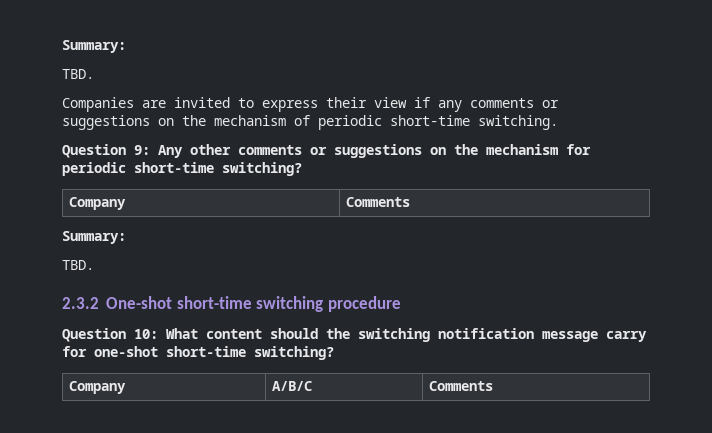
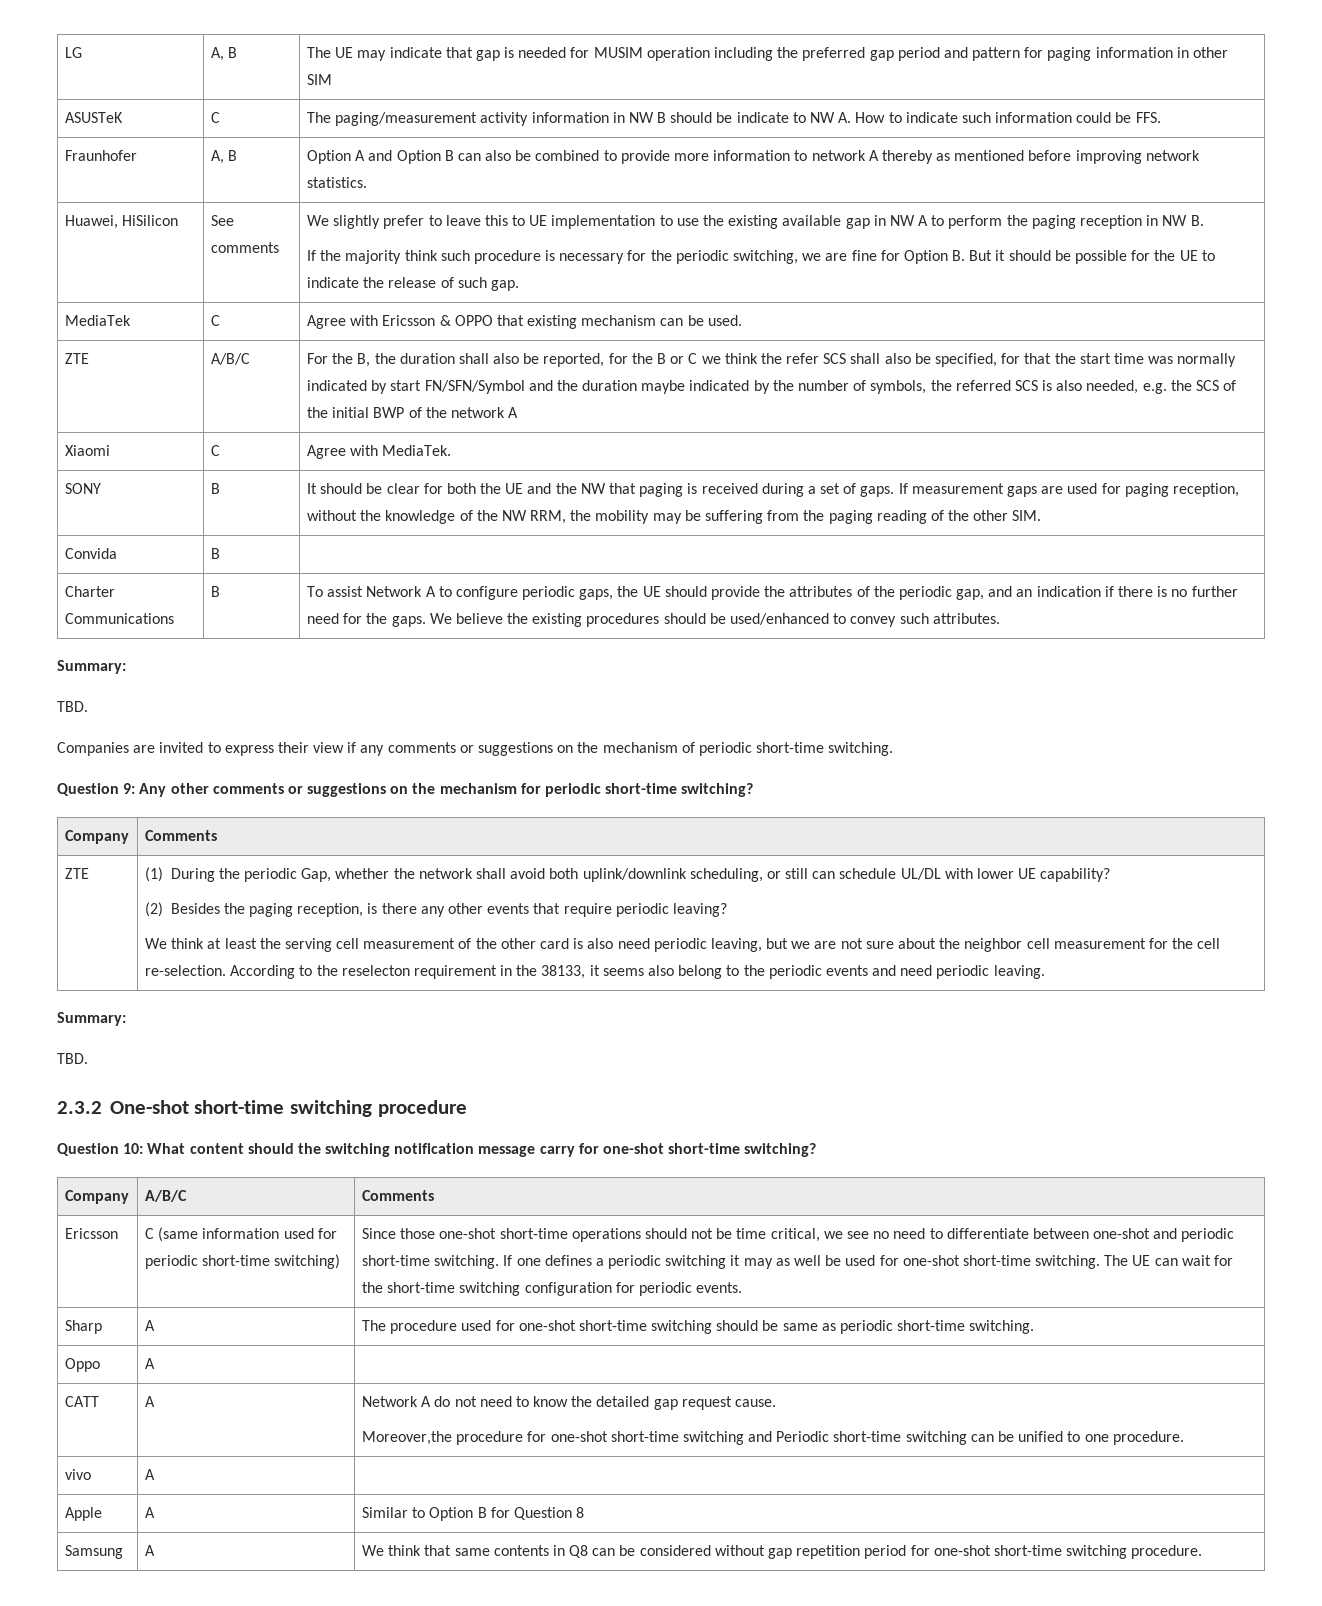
+ LG | A, B | The UE may indicate that gap is needed for MUSIM operation including the preferred gap period and pattern for paging information in other SIM
+ ASUSTeK | C | The paging/measurement activity information in NW B should be indicate to NW A. How to indicate such information could be FFS.
+ Fraunhofer | A, B | Option A and Option B can also be combined to provide more information to network A thereby as mentioned before improving network statistics.
+ Huawei, HiSilicon | See comments | We slightly prefer to leave this to UE implementation to use the existing available gap in NW A to perform the paging reception in NW B.
+ If the majority think such procedure is necessary for the periodic switching, we are fine for Option B. But it should be possible for the UE to indicate the release of such gap.
+ MediaTek | C | Agree with Ericsson & OPPO that existing mechanism can be used.
+ ZTE | A/B/C | For the B, the duration shall also be reported, for the B or C we think the refer SCS shall also be specified, for that the start time was normally indicated by start FN/SFN/Symbol and the duration maybe indicated by the number of symbols, the referred SCS is also needed, e.g. the SCS of the initial BWP of the network A
+ Xiaomi | C | Agree with MediaTek.
+ SONY | B | It should be clear for both the UE and the NW that paging is received during a set of gaps. If measurement gaps are used for paging reception, without the knowledge of the NW RRM, the mobility may be suffering from the paging reading of the other SIM.
+ Convida | B |
+ Charter Communications | B | To assist Network A to configure periodic gaps, the UE should provide the attributes of the periodic gap, and an indication if there is no further need for the gaps. We believe the existing procedures should be used/enhanced to convey such attributes.
+ ZTE | (1) During the periodic Gap, whether the network shall avoid both uplink/downlink scheduling, or still can schedule UL/DL with lower UE capability?
+ (2) Besides the paging reception, is there any other events that require periodic leaving?
+ We think at least the serving cell measurement of the other card is also need periodic leaving, but we are not sure about the neighbor cell measurement for the cell re-selection. According to the reselecton requirement in the 38133, it seems also belong to the periodic events and need periodic leaving.
+ Ericsson | C (same information used for periodic short-time switching) | Since those one-shot short-time operations should not be time critical, we see no need to differentiate between one-shot and periodic short-time switching. If one defines a periodic switching it may as well be used for one-shot short-time switching. The UE can wait for the short-time switching configuration for periodic events.
+ Sharp | A | The procedure used for one-shot short-time switching should be same as periodic short-time switching.
+ Oppo | A |
+ CATT | A | Network A do not need to know the detailed gap request cause.
+ Moreover,the procedure for one-shot short-time switching and Periodic short-time switching can be unified to one procedure.
+ vivo | A |
+ Apple | A | Similar to Option B for Question 8
+ Samsung | A | We think that same contents in Q8 can be considered without gap repetition period for one-shot short-time switching procedure.

